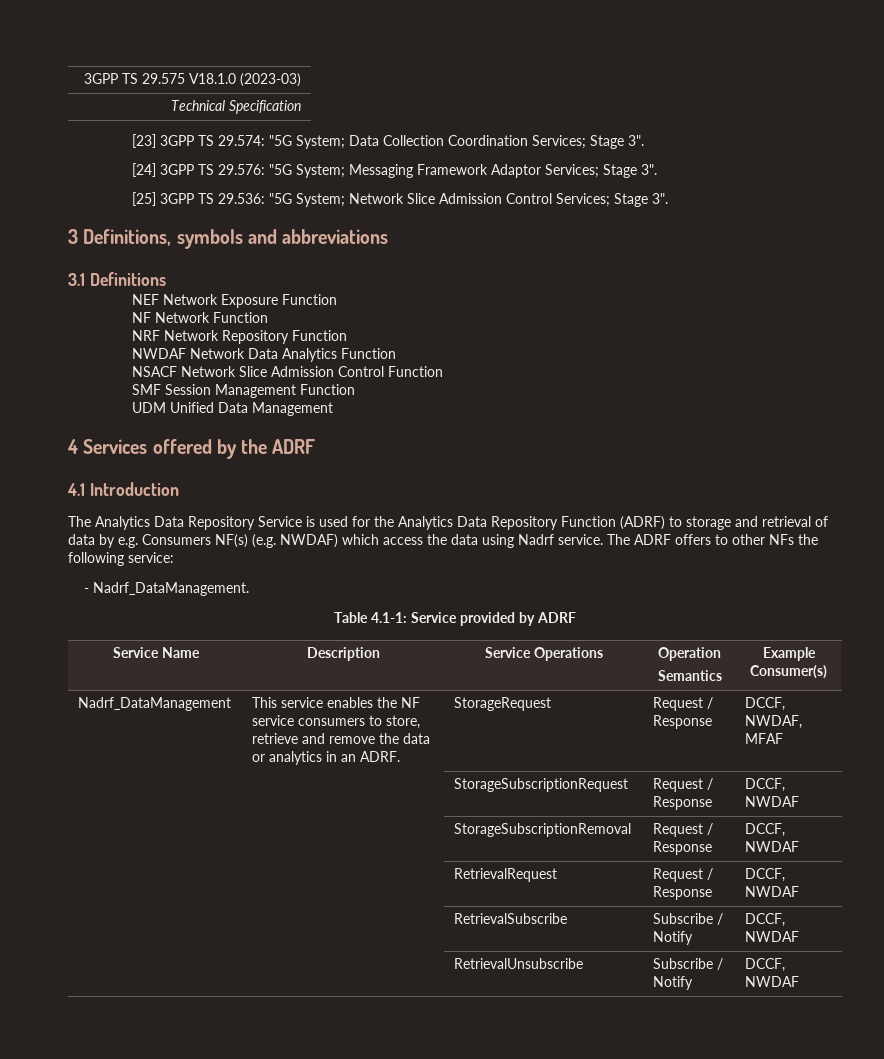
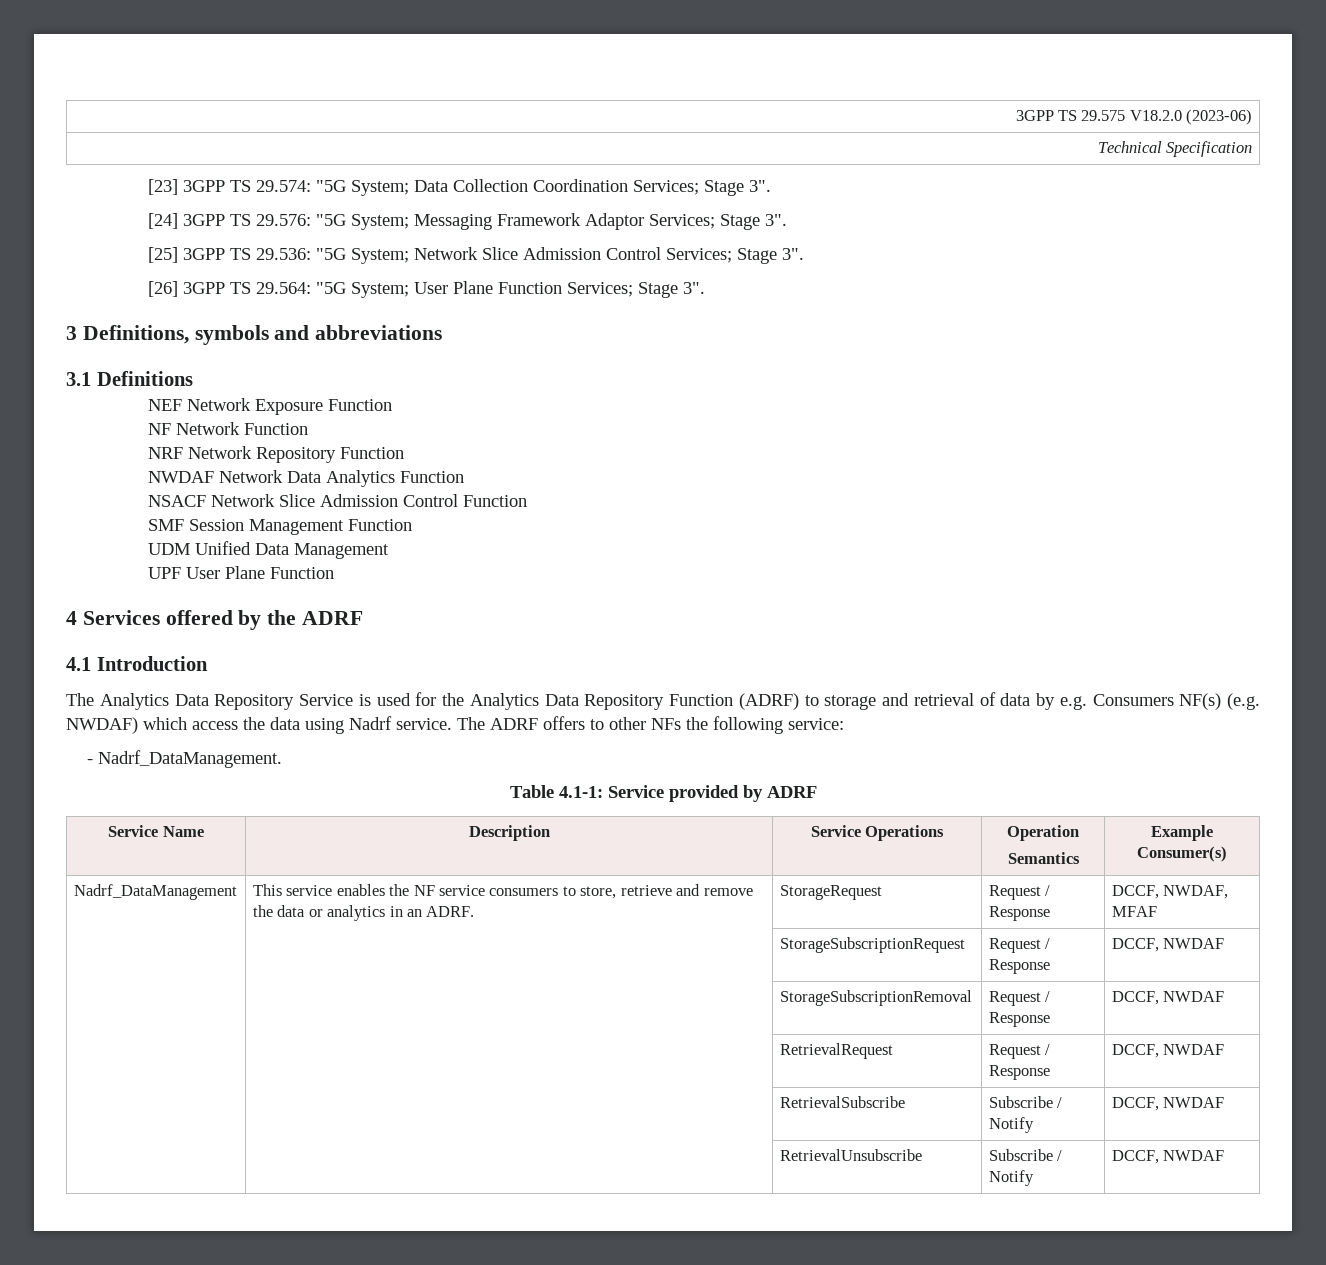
- 3GPP TS 29.575 V18.1.0 (2023-03)
+ 3GPP TS 29.575 V18.2.0 (2023-06)
+ [26] 3GPP TS 29.564: "5G System; User Plane Function Services; Stage 3".
+ UPF User Plane Function

